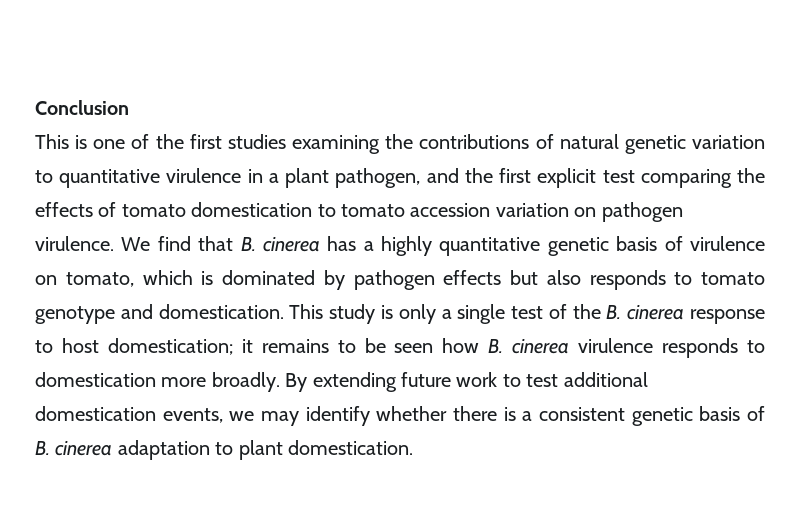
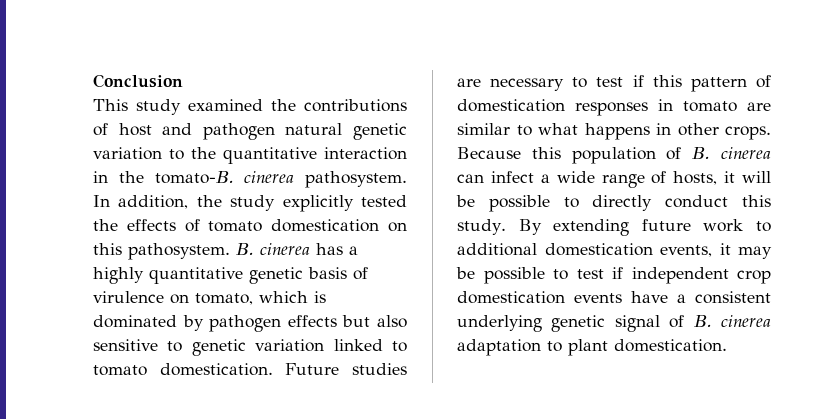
- This is one of the first studies examining the contributions of natural genetic variation to quantitative virulence in a plant pathogen, and the first explicit test comparing the effects of tomato domestication to tomato accession variation on pathogen virulence. We find that B. cinerea has a highly quantitative genetic basis of virulence on tomato, which is dominated by pathogen effects but also responds to tomato genotype and domestication. This study is only a single test of the B. cinerea response to host domestication; it remains to be seen how B. cinerea virulence responds to domestication more broadly.
+ This study examined the contributions of host and pathogen natural genetic variation to the quantitative interaction in the tomato-B. cinerea pathosystem. In addition, the study explicitly tested the effects of tomato domestication on this pathosystem. B. cinerea has a highly quantitative genetic basis of virulence on tomato, which is dominated by pathogen effects but also sensitive to genetic variation linked to tomato domestication. Future studies are necessary to test if this pattern of domestication responses in tomato are similar to what happens in other crops. Because this population of B. cinerea can infect a wide range of hosts, it will be possible to directly conduct this study.
- By extending future work to test additional domestication events, we may identify whether there is a consistent genetic basis of B. cinerea adaptation to plant domestication.
+ By extending future work to additional domestication events, it may be possible to test if independent crop domestication events have a consistent underlying genetic signal of B. cinerea adaptation to plant domestication.

